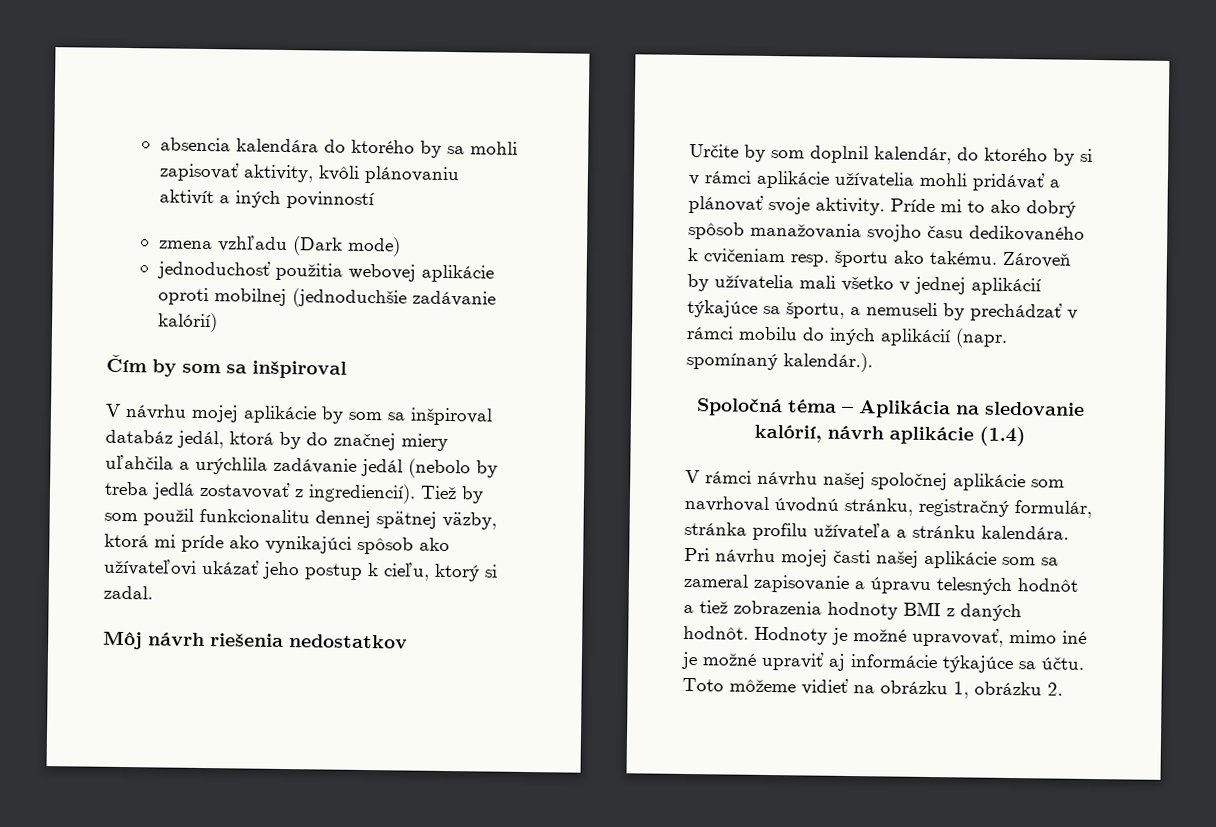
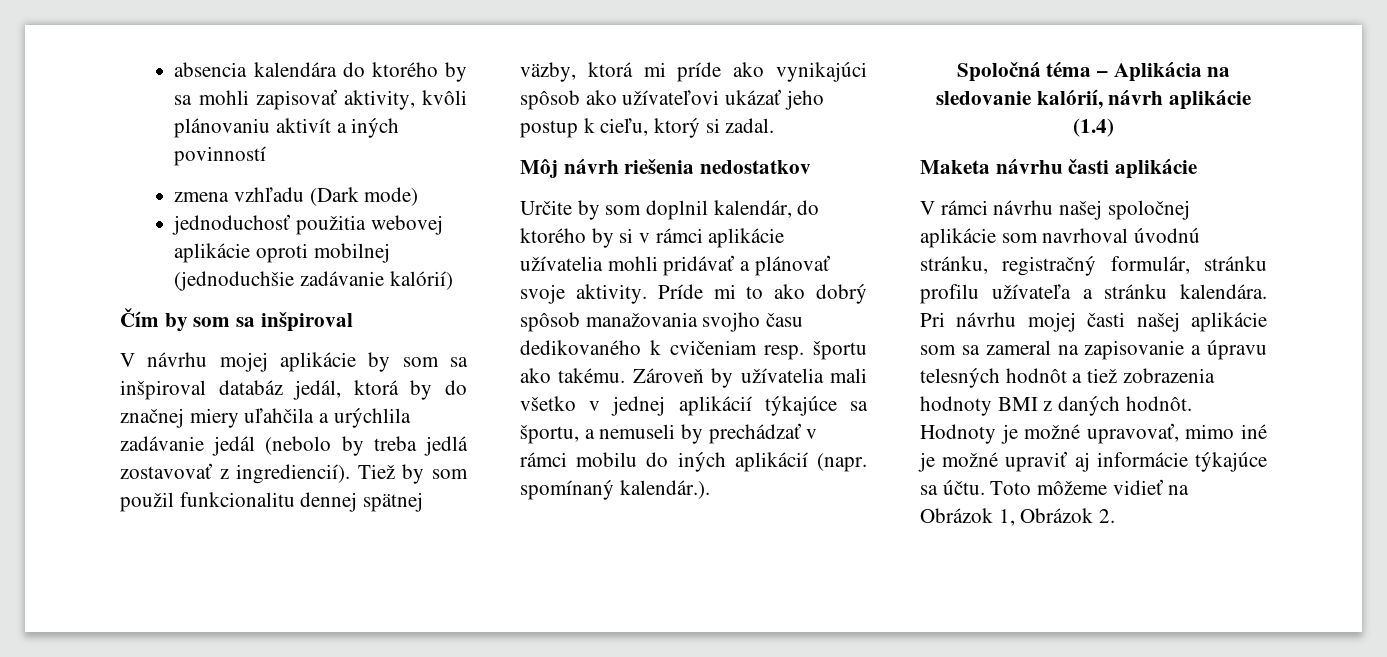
+ Maketa návrhu časti aplikácie
- V rámci návrhu našej spoločnej aplikácie som navrhoval úvodnú stránku, registračný formulár, stránka profilu užívateľa a stránku kalendára.
+ V rámci návrhu našej spoločnej aplikácie som navrhoval úvodnú stránku, registračný formulár, stránku profilu užívateľa a stránku kalendára.
- Pri návrhu mojej časti našej aplikácie som sa zameral zapisovanie a úpravu telesných hodnôt a tiež zobrazenia hodnoty BMI z daných hodnôt.
+ Pri návrhu mojej časti našej aplikácie som sa zameral na zapisovanie a úpravu telesných hodnôt a tiež zobrazenia hodnoty BMI z daných hodnôt.
- Toto môžeme vidieť na obrázku 1, obrázku 2.
+ Toto môžeme vidieť na Obrázok 1, Obrázok 2.

